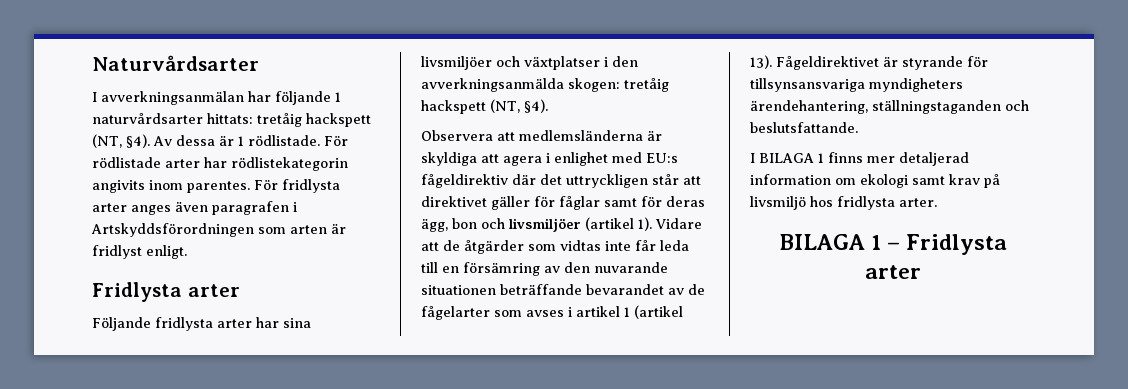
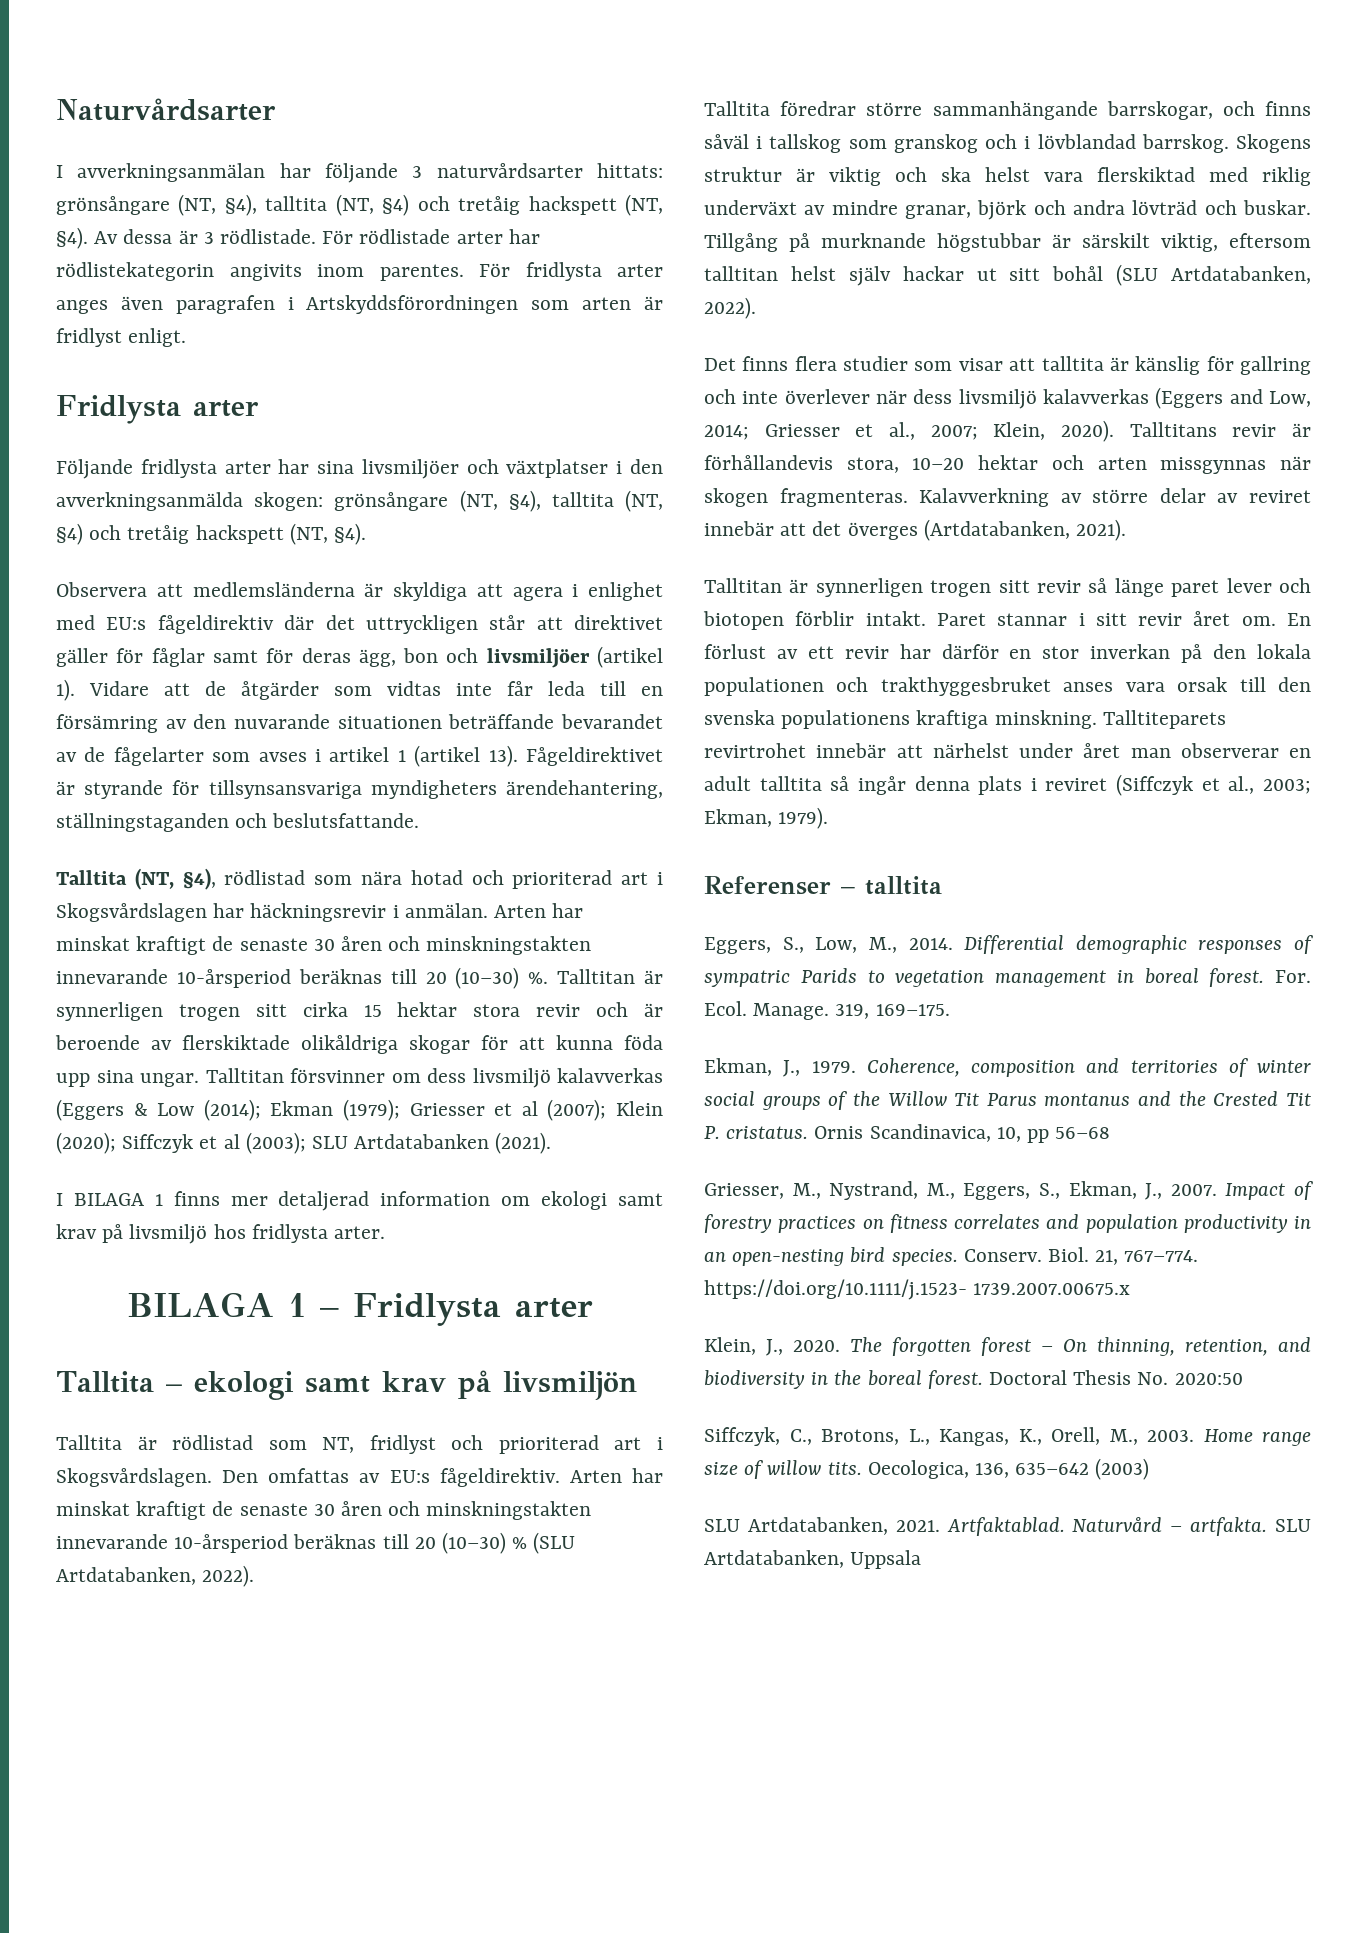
- I avverkningsanmälan har följande 1 naturvårdsarter hittats: tretåig hackspett (NT, §4).
+ I avverkningsanmälan har följande 3 naturvårdsarter hittats: grönsångare (NT, §4), talltita (NT, §4) och tretåig hackspett (NT, §4).
- Av dessa är 1 rödlistade.
+ Av dessa är 3 rödlistade.
- Följande fridlysta arter har sina livsmiljöer och växtplatser i den avverkningsanmälda skogen: tretåig hackspett (NT, §4).
+ Följande fridlysta arter har sina livsmiljöer och växtplatser i den avverkningsanmälda skogen: grönsångare (NT, §4), talltita (NT, §4) och tretåig hackspett (NT, §4).
+ Talltita (NT, §4), rödlistad som nära hotad och prioriterad art i Skogsvårdslagen har häckningsrevir i anmälan. Arten har minskat kraftigt de senaste 30 åren och minskningstakten innevarande 10-årsperiod beräknas till 20 (10–30) %. Talltitan är synnerligen trogen sitt cirka 15 hektar stora revir och är beroende av flerskiktade olikåldriga skogar för att kunna föda upp sina ungar. Talltitan försvinner om dess livsmiljö kalavverkas (Eggers & Low (2014); Ekman (1979); Griesser et al (2007); Klein (2020); Siffczyk et al (2003); SLU Artdatabanken (2021).
+ Talltita – ekologi samt krav på livsmiljön
+ Talltita är rödlistad som NT, fridlyst och prioriterad art i Skogsvårdslagen. Den omfattas av EU:s fågeldirektiv. Arten har minskat kraftigt de senaste 30 åren och minskningstakten innevarande 10-årsperiod beräknas till 20 (10–30) % (SLU Artdatabanken, 2022).
+ Talltita föredrar större sammanhängande barrskogar, och finns såväl i tallskog som granskog och i lövblandad barrskog. Skogens struktur är viktig och ska helst vara flerskiktad med riklig underväxt av mindre granar, björk och andra lövträd och buskar. Tillgång på murknande högstubbar är särskilt viktig, eftersom talltitan helst själv hackar ut sitt bohål (SLU Artdatabanken, 2022).
+ Det finns flera studier som visar att talltita är känslig för gallring och inte överlever när dess livsmiljö kalavverkas (Eggers and Low, 2014; Griesser et al., 2007; Klein, 2020). Talltitans revir är förhållandevis stora, 10–20 hektar och arten missgynnas när skogen fragmenteras. Kalavverkning av större delar av reviret innebär att det överges (Artdatabanken, 2021).
+ Talltitan är synnerligen trogen sitt revir så länge paret lever och biotopen förblir intakt. Paret stannar i sitt revir året om. En förlust av ett revir har därför en stor inverkan på den lokala populationen och trakthyggesbruket anses vara orsak till den svenska populationens kraftiga minskning. Talltiteparets revirtrohet innebär att närhelst under året man observerar en adult talltita så ingår denna plats i reviret (Siffczyk et al., 2003; Ekman, 1979).
+ Referenser – talltita
+ Eggers, S., Low, M., 2014. Differential demographic responses of sympatric Parids to vegetation management in boreal forest. For. Ecol. Manage. 319, 169–175.
+ Ekman, J., 1979. Coherence, composition and territories of winter social groups of the Willow Tit Parus montanus and the Crested Tit P. cristatus. Ornis Scandinavica, 10, pp 56–68
+ Griesser, M., Nystrand, M., Eggers, S., Ekman, J., 2007. Impact of forestry practices on fitness correlates and population productivity in an open-nesting bird species. Conserv. Biol. 21, 767–774. https://doi.org/10.1111/j.1523- 1739.2007.00675.x
+ Klein, J., 2020. The forgotten forest – On thinning, retention, and biodiversity in the boreal forest. Doctoral Thesis No. 2020:50
+ Siffczyk, C., Brotons, L., Kangas, K., Orell, M., 2003. Home range size of willow tits. Oecologica, 136, 635–642 (2003)
+ SLU Artdatabanken, 2021. Artfaktablad. Naturvård – artfakta. SLU Artdatabanken, Uppsala

